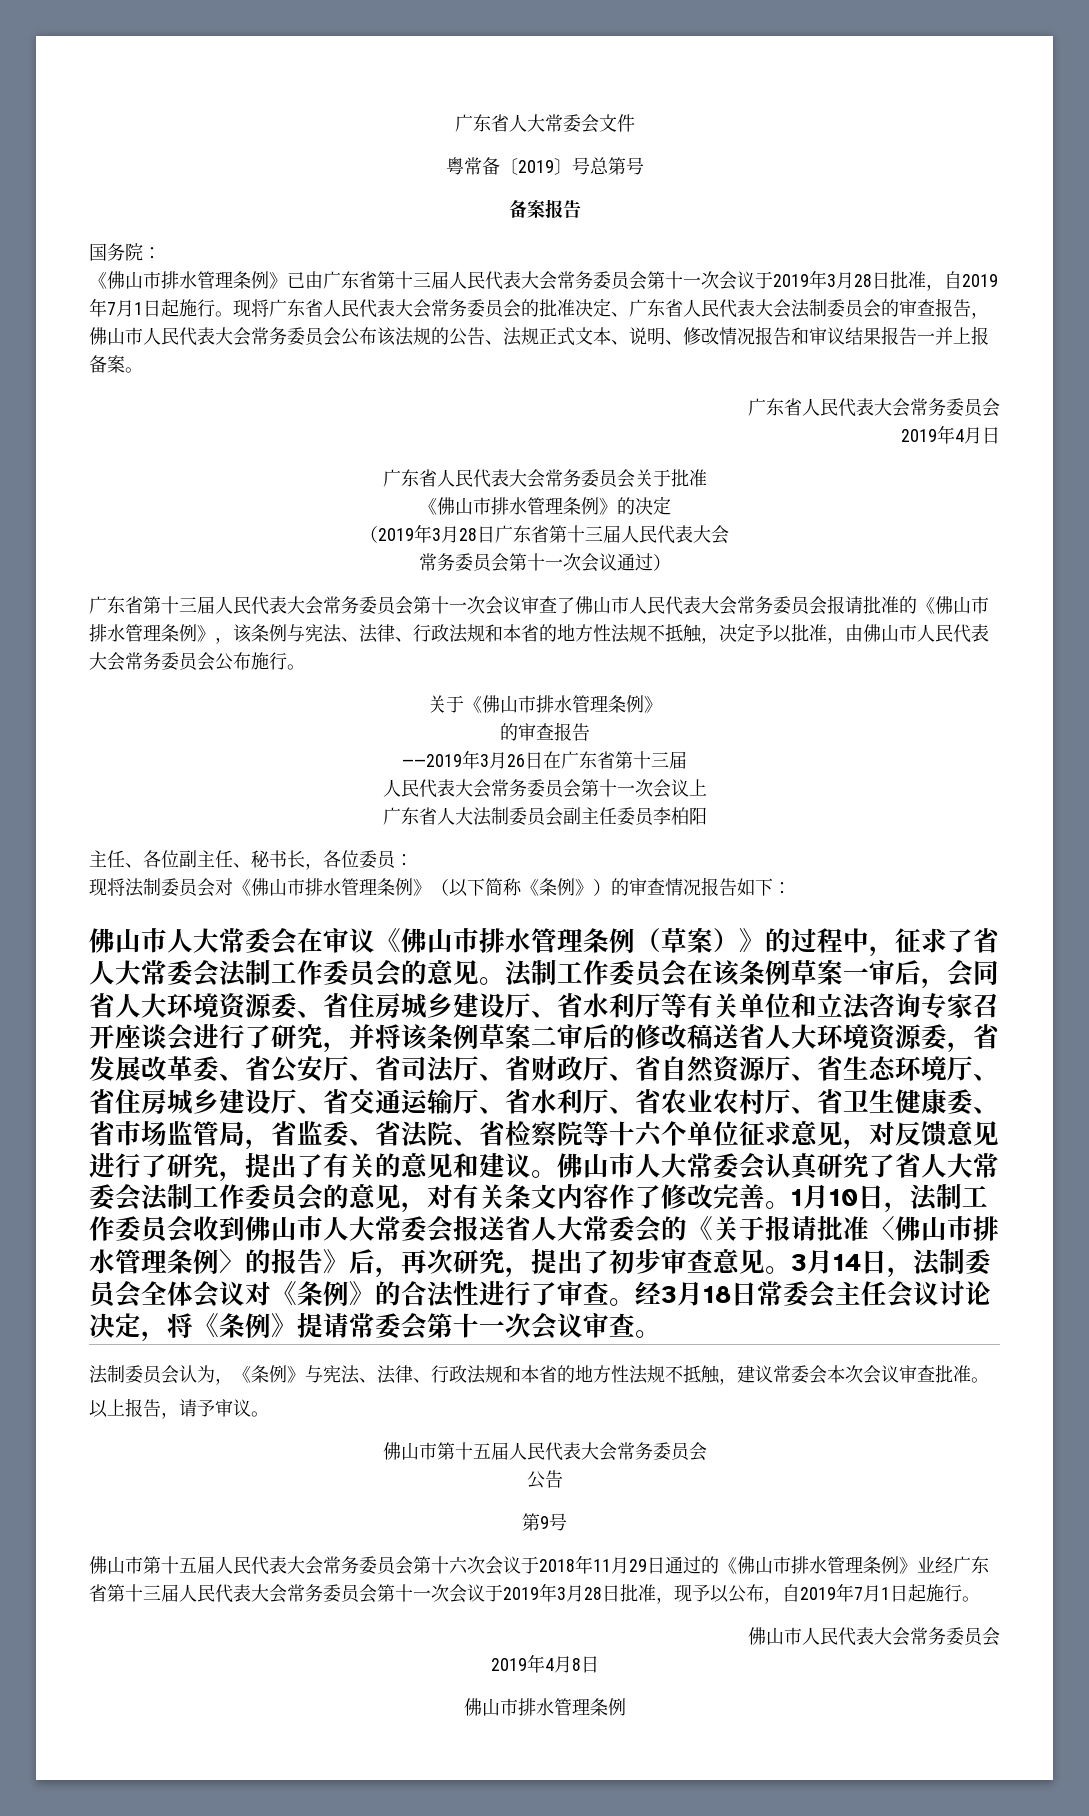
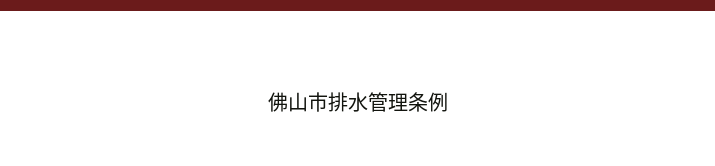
- 广东省人大常委会文件
- 粤常备〔2019〕号总第号
- 备案报告
- 国务院：
- 《佛山市排水管理条例》已由广东省第十三届人民代表大会常务委员会第十一次会议于2019年3月28日批准，自2019年7月1日起施行。现将广东省人民代表大会常务委员会的批准决定、广东省人民代表大会法制委员会的审查报告，佛山市人民代表大会常务委员会公布该法规的公告、法规正式文本、说明、修改情况报告和审议结果报告一并上报备案。
- 广东省人民代表大会常务委员会
- 2019年4月日
- 广东省人民代表大会常务委员会关于批准
- 《佛山市排水管理条例》的决定
- （2019年3月28日广东省第十三届人民代表大会
- 常务委员会第十一次会议通过）
- 广东省第十三届人民代表大会常务委员会第十一次会议审查了佛山市人民代表大会常务委员会报请批准的《佛山市排水管理条例》，该条例与宪法、法律、行政法规和本省的地方性法规不抵触，决定予以批准，由佛山市人民代表大会常务委员会公布施行。
- 关于《佛山市排水管理条例》
- 的审查报告
- ——2019年3月26日在广东省第十三届
- 人民代表大会常务委员会第十一次会议上
- 广东省人大法制委员会副主任委员李柏阳
- 主任、各位副主任、秘书长，各位委员：
- 现将法制委员会对《佛山市排水管理条例》（以下简称《条例》）的审查情况报告如下：
- 佛山市人大常委会在审议《佛山市排水管理条例（草案）》的过程中，征求了省人大常委会法制工作委员会的意见。法制工作委员会在该条例草案一审后，会同省人大环境资源委、省住房城乡建设厅、省水利厅等有关单位和立法咨询专家召开座谈会进行了研究，并将该条例草案二审后的修改稿送省人大环境资源委，省发展改革委、省公安厅、省司法厅、省财政厅、省自然资源厅、省生态环境厅、省住房城乡建设厅、省交通运输厅、省水利厅、省农业农村厅、省卫生健康委、省市场监管局，省监委、省法院、省检察院等十六个单位征求意见，对反馈意见进行了研究，提出了有关的意见和建议。佛山市人大常委会认真研究了省人大常委会法制工作委员会的意见，对有关条文内容作了修改完善。1月10日，法制工作委员会收到佛山市人大常委会报送省人大常委会的《关于报请批准〈佛山市排水管理条例〉的报告》后，再次研究，提出了初步审查意见。3月14日，法制委员会全体会议对《条例》的合法性进行了审查。经3月18日常委会主任会议讨论决定，将《条例》提请常委会第十一次会议审查。
- 法制委员会认为，《条例》与宪法、法律、行政法规和本省的地方性法规不抵触，建议常委会本次会议审查批准。
- 以上报告，请予审议。
- 佛山市第十五届人民代表大会常务委员会
- 公告
- 第9号
- 佛山市第十五届人民代表大会常务委员会第十六次会议于2018年11月29日通过的《佛山市排水管理条例》业经广东省第十三届人民代表大会常务委员会第十一次会议于2019年3月28日批准，现予以公布，自2019年7月1日起施行。
- 佛山市人民代表大会常务委员会
- 2019年4月8日

